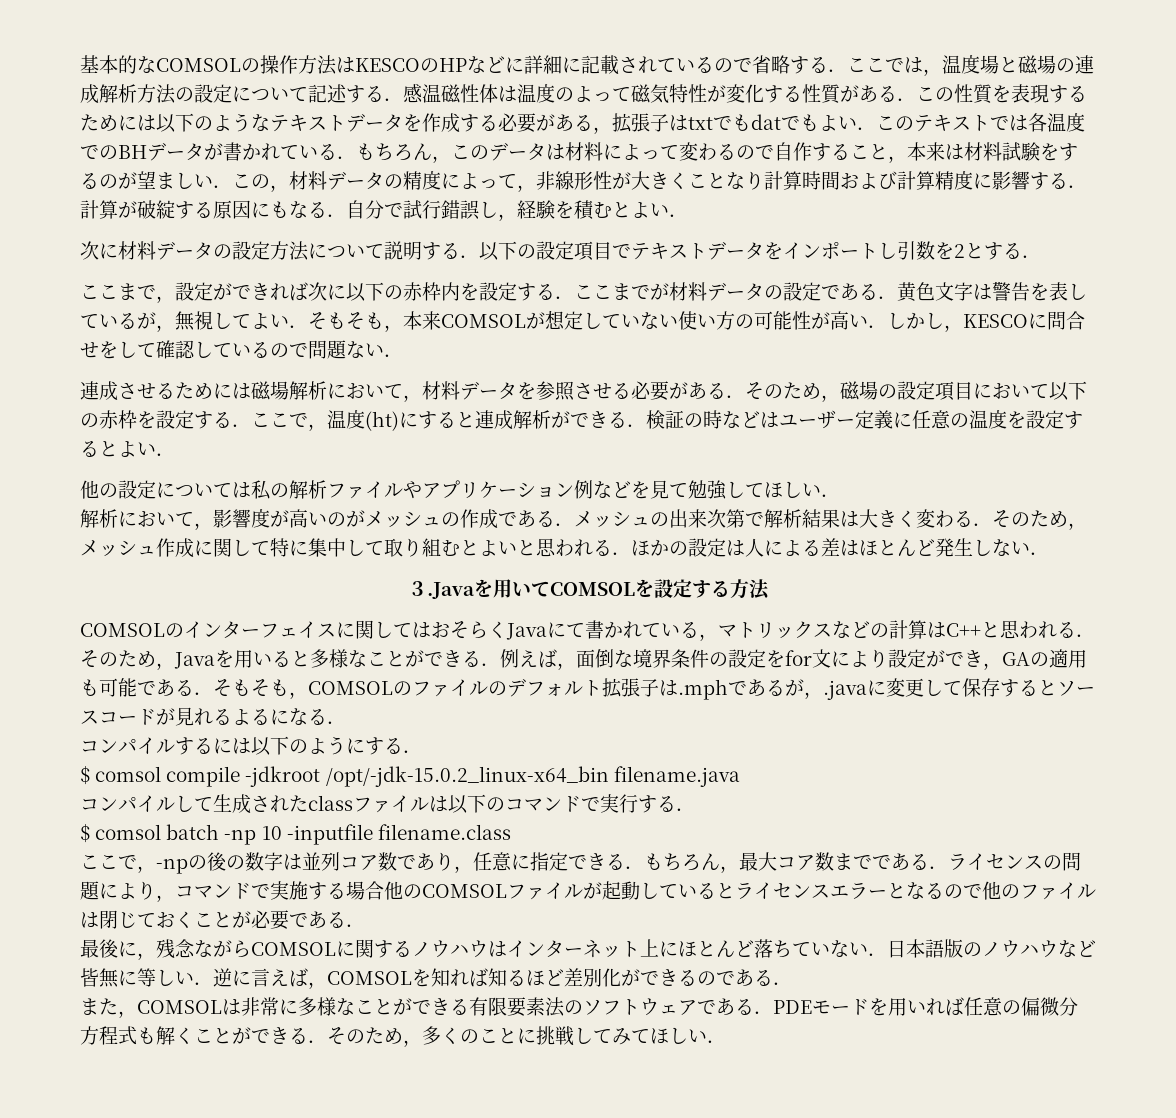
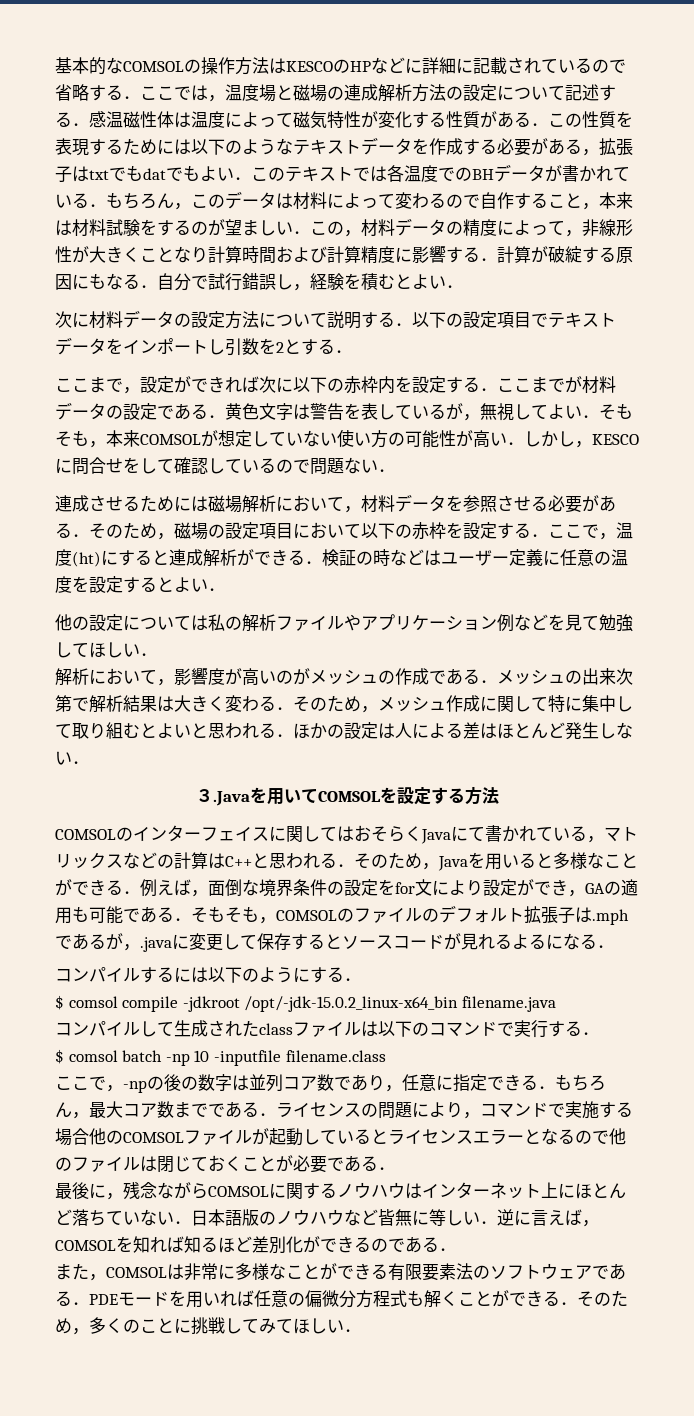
- 基本的なCOMSOLの操作方法はKESCOのHPなどに詳細に記載されているので省略する．ここでは，温度場と磁場の連成解析方法の設定について記述する．感温磁性体は温度のよって磁気特性が変化する性質がある．この性質を表現するためには以下のようなテキストデータを作成する必要がある，拡張子はtxtでもdatでもよい．このテキストでは各温度でのBHデータが書かれている．もちろん，このデータは材料によって変わるので自作すること，本来は材料試験をするのが望ましい．この，材料データの精度によって，非線形性が大きくことなり計算時間および計算精度に影響する．計算が破綻する原因にもなる．自分で試行錯誤し，経験を積むとよい．
+ 基本的なCOMSOLの操作方法はKESCOのHPなどに詳細に記載されているので省略する．ここでは，温度場と磁場の連成解析方法の設定について記述する．感温磁性体は温度によって磁気特性が変化する性質がある．この性質を表現するためには以下のようなテキストデータを作成する必要がある，拡張子はtxtでもdatでもよい．このテキストでは各温度でのBHデータが書かれている．もちろん，このデータは材料によって変わるので自作すること，本来は材料試験をするのが望ましい．この，材料データの精度によって，非線形性が大きくことなり計算時間および計算精度に影響する．計算が破綻する原因にもなる．自分で試行錯誤し，経験を積むとよい．

